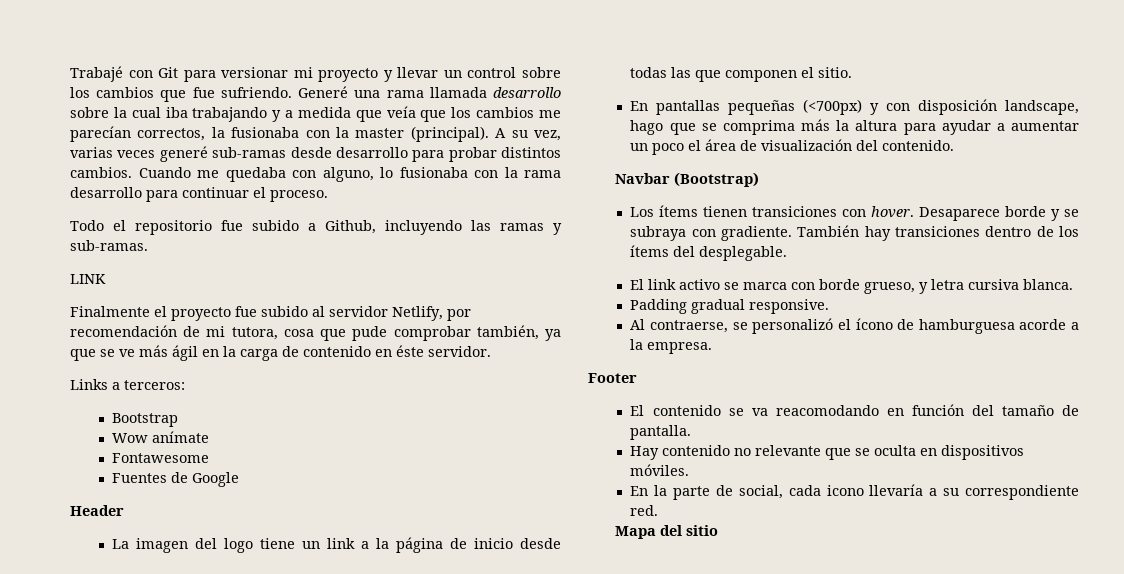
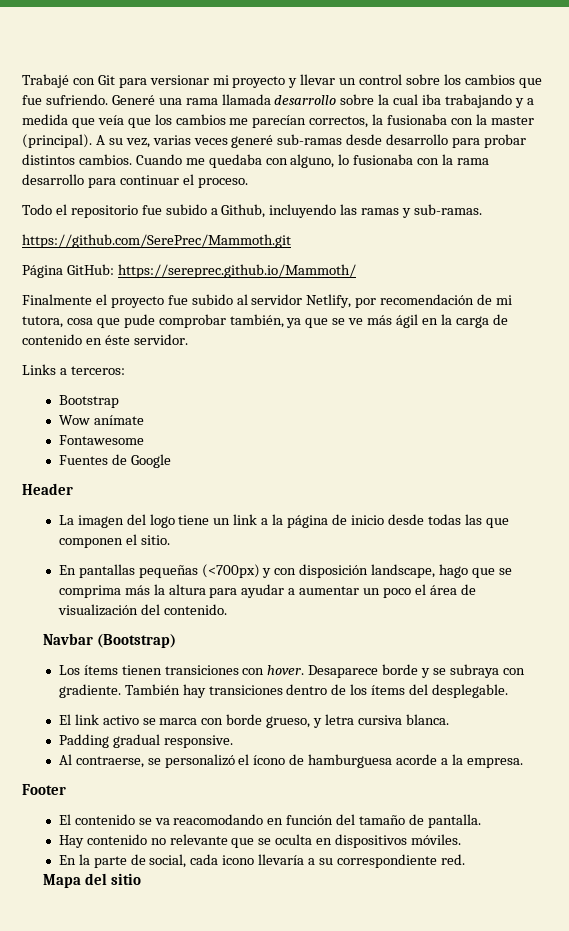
- LINK
+ https://github.com/SerePrec/Mammoth.git
+ Página GitHub: https://sereprec.github.io/Mammoth/

